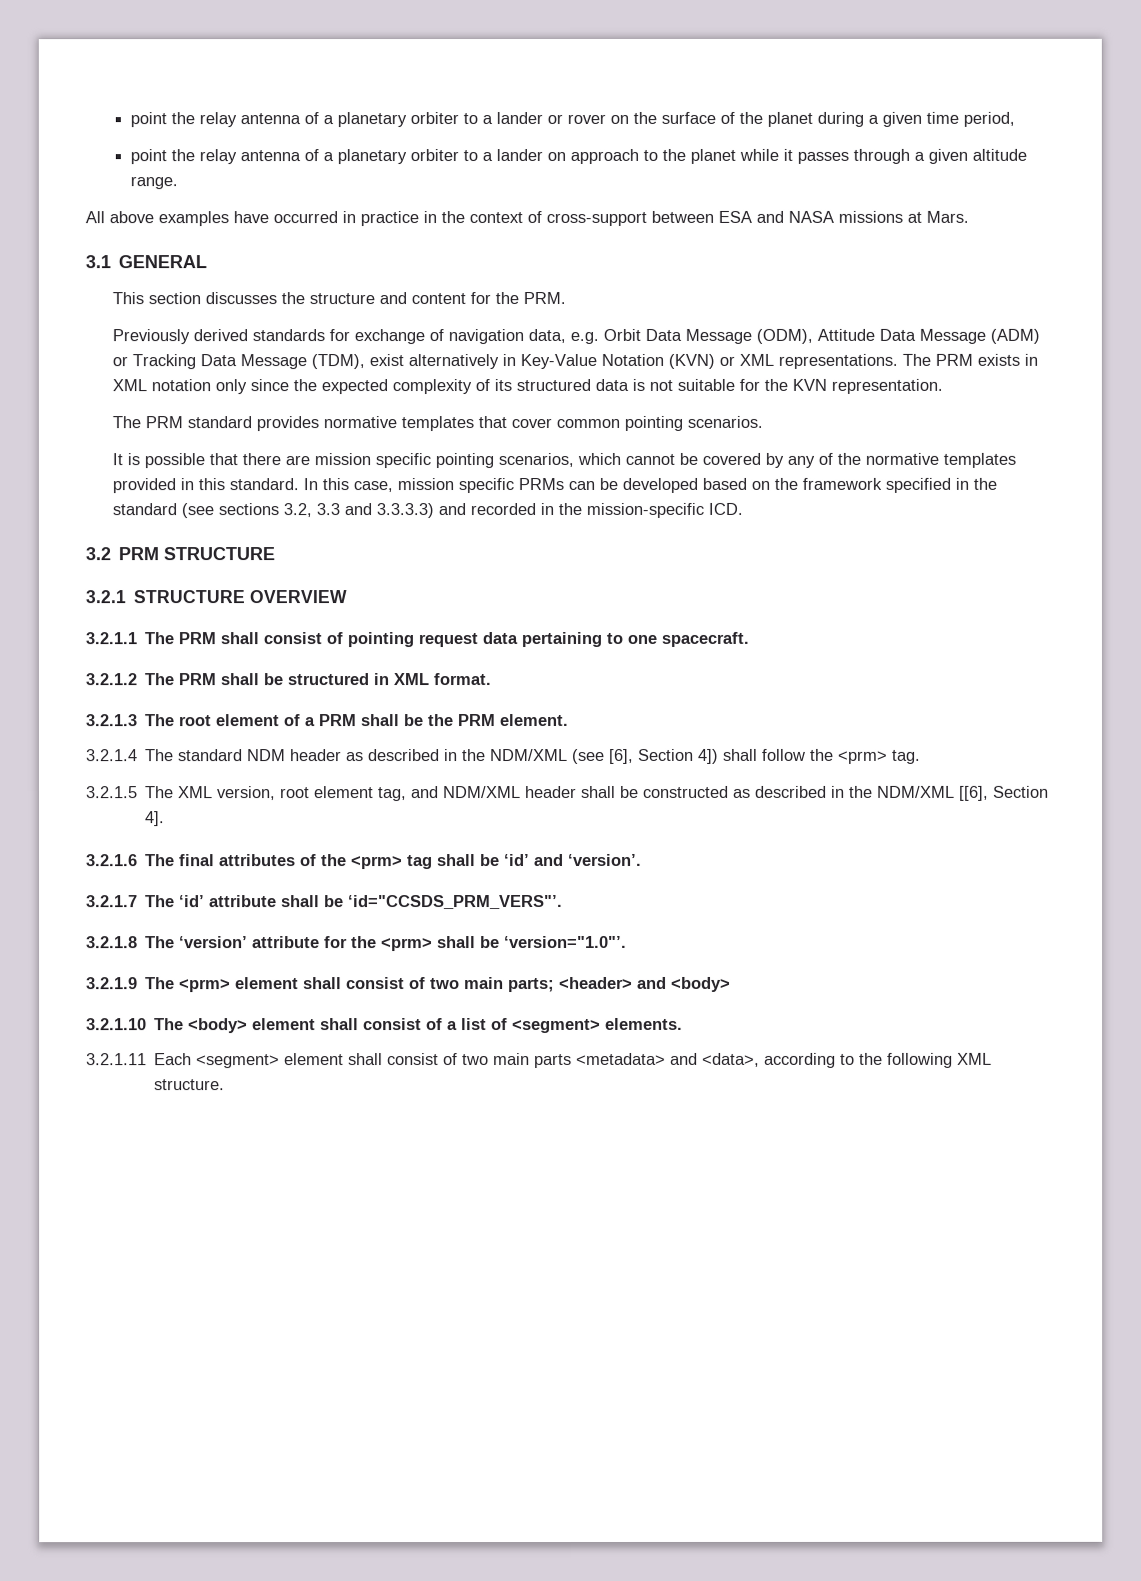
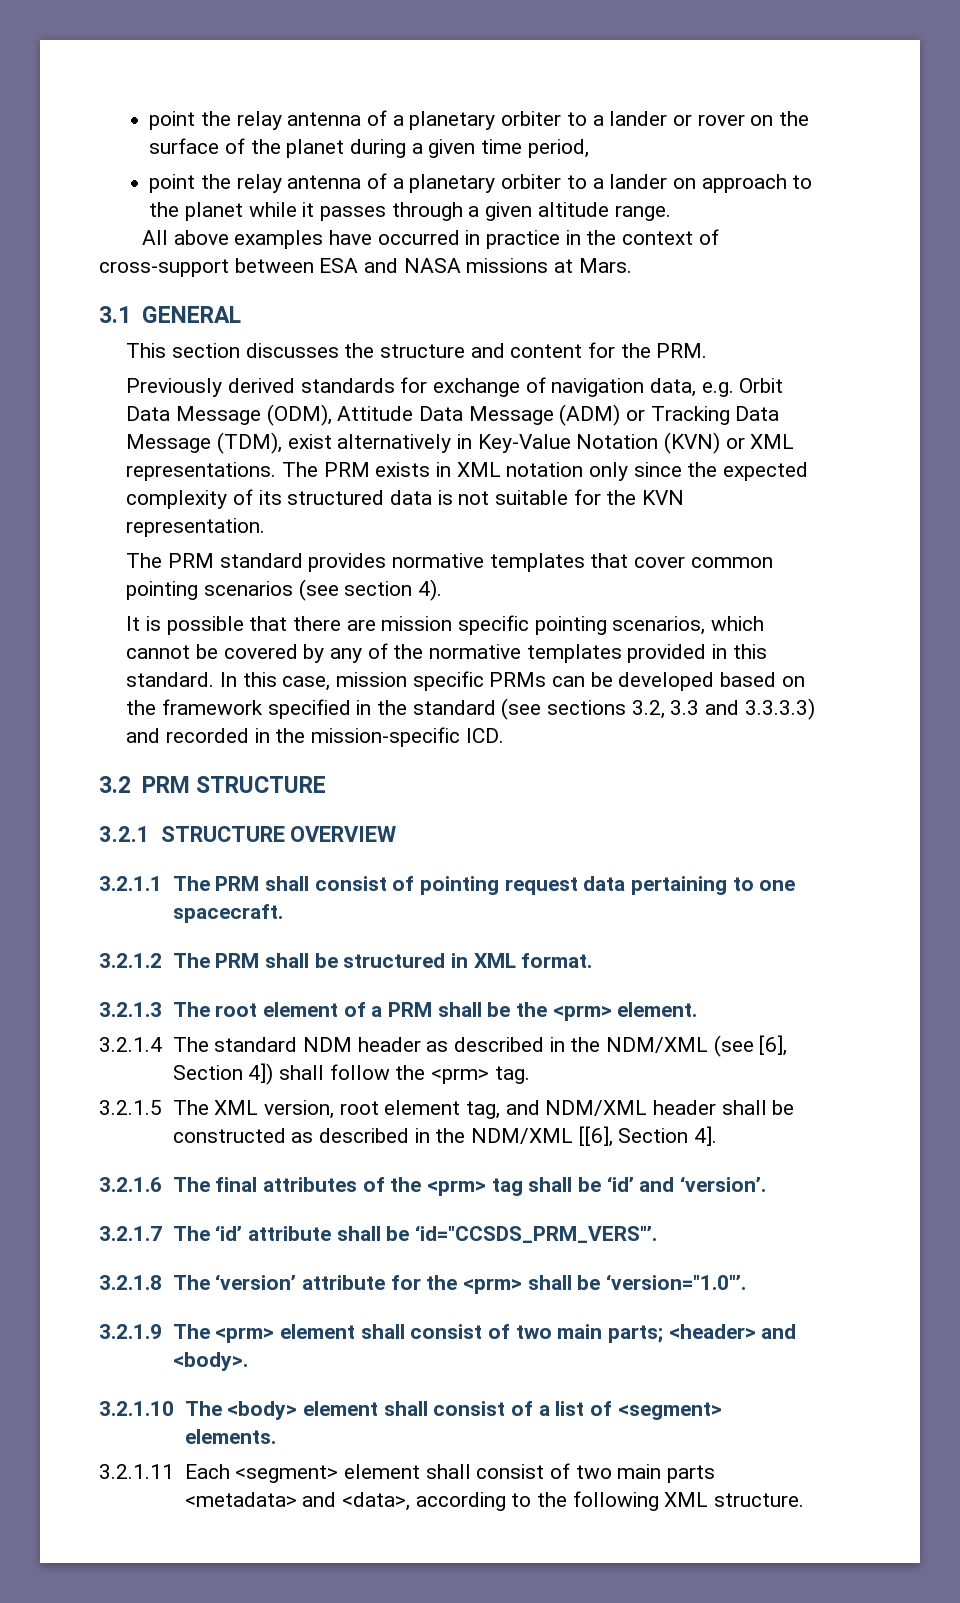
- The PRM standard provides normative templates that cover common pointing scenarios.
+ The PRM standard provides normative templates that cover common pointing scenarios (see section 4).
- 3.2.1.3 The root element of a PRM shall be the PRM element.
+ 3.2.1.3 The root element of a PRM shall be the <prm> element.
- 3.2.1.9 The <prm> element shall consist of two main parts; <header> and <body>
+ 3.2.1.9 The <prm> element shall consist of two main parts; <header> and <body>.

